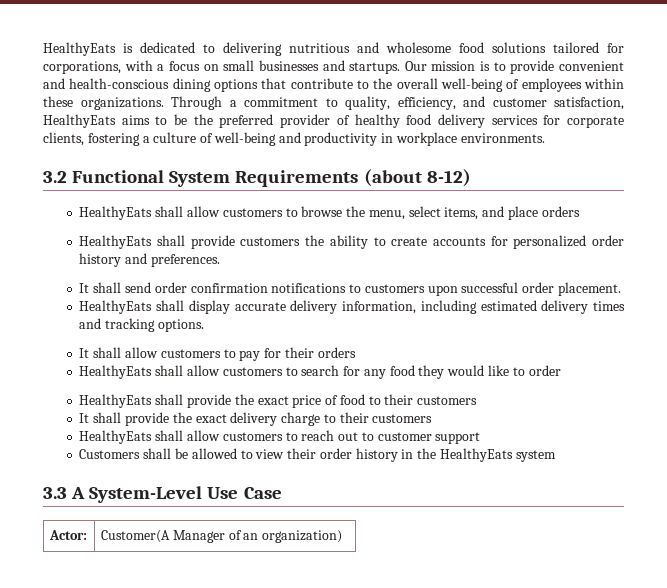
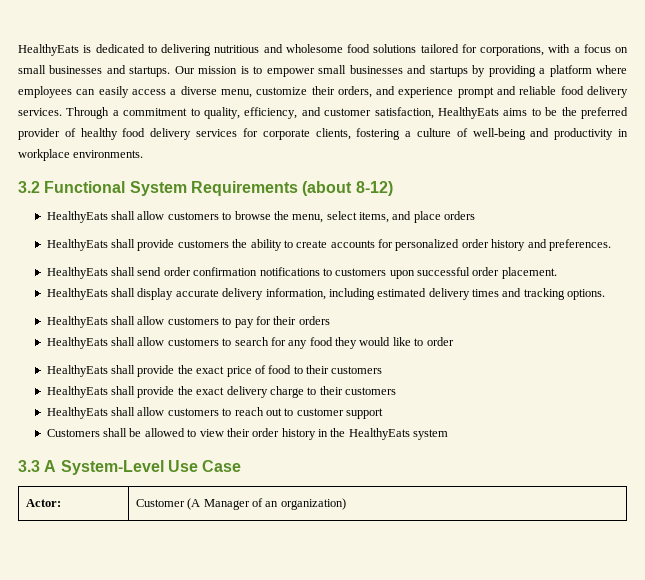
- Our mission is to provide convenient and health-conscious dining options that contribute to the overall well-being of employees within these organizations.
+ Our mission is to empower small businesses and startups by providing a platform where employees can easily access a diverse menu, customize their orders, and experience prompt and reliable food delivery services.
- It shall send order confirmation notifications to customers upon successful order placement.
+ HealthyEats shall send order confirmation notifications to customers upon successful order placement.
- It shall allow customers to pay for their orders
+ HealthyEats shall allow customers to pay for their orders
- It shall provide the exact delivery charge to their customers
+ HealthyEats shall provide the exact delivery charge to their customers
- Actor: | Customer(A Manager of an organization)
+ Actor: | Customer (A Manager of an organization)

